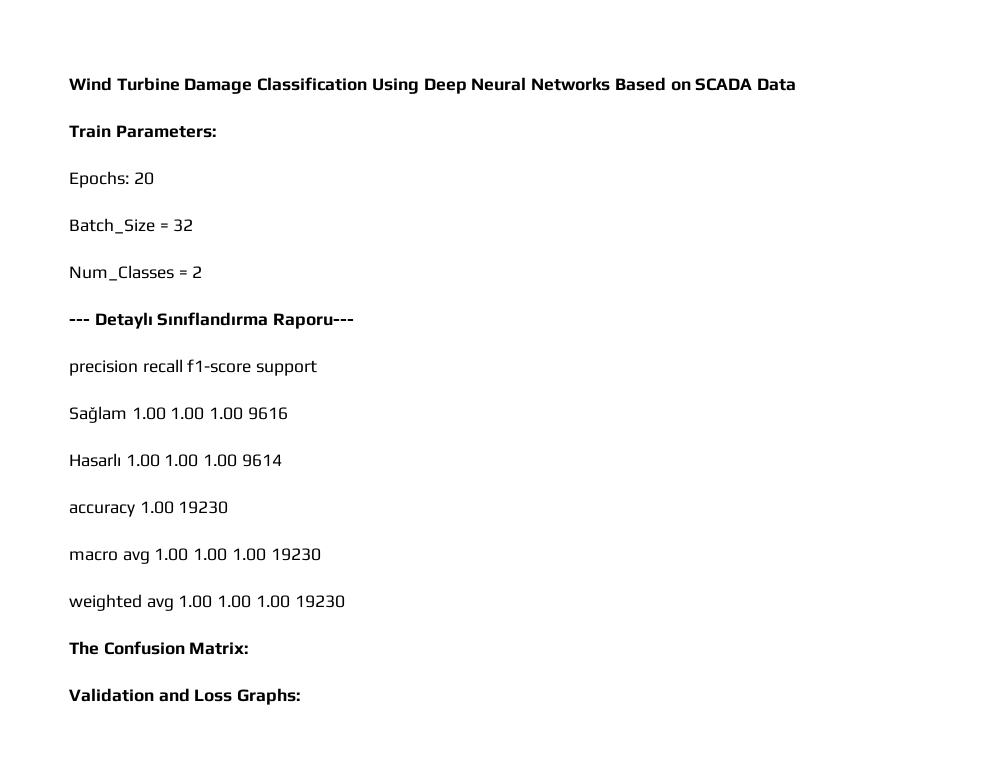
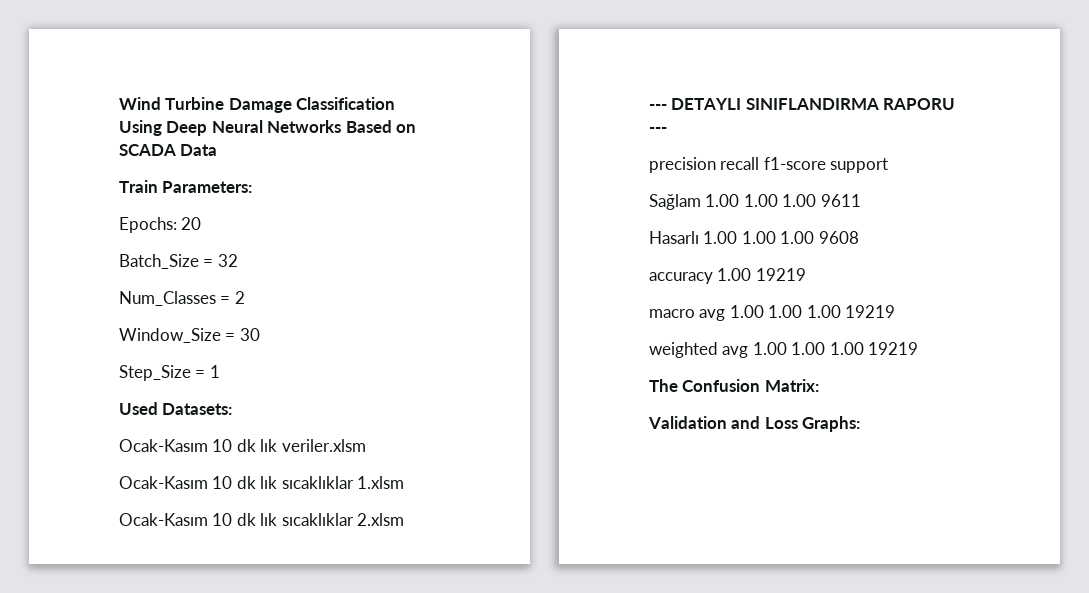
- --- Detaylı Sınıflandırma Raporu---
+ Window_Size = 30
+ Step_Size = 1
+ Used Datasets:
+ Ocak-Kasım 10 dk lık veriler.xlsm
+ Ocak-Kasım 10 dk lık sıcaklıklar 1.xlsm
+ Ocak-Kasım 10 dk lık sıcaklıklar 2.xlsm
+ --- DETAYLI SINIFLANDIRMA RAPORU ---
- Sağlam 1.00 1.00 1.00 9616
+ Sağlam 1.00 1.00 1.00 9611
- Hasarlı 1.00 1.00 1.00 9614
+ Hasarlı 1.00 1.00 1.00 9608
- accuracy 1.00 19230
+ accuracy 1.00 19219
- macro avg 1.00 1.00 1.00 19230
+ macro avg 1.00 1.00 1.00 19219
- weighted avg 1.00 1.00 1.00 19230
+ weighted avg 1.00 1.00 1.00 19219

